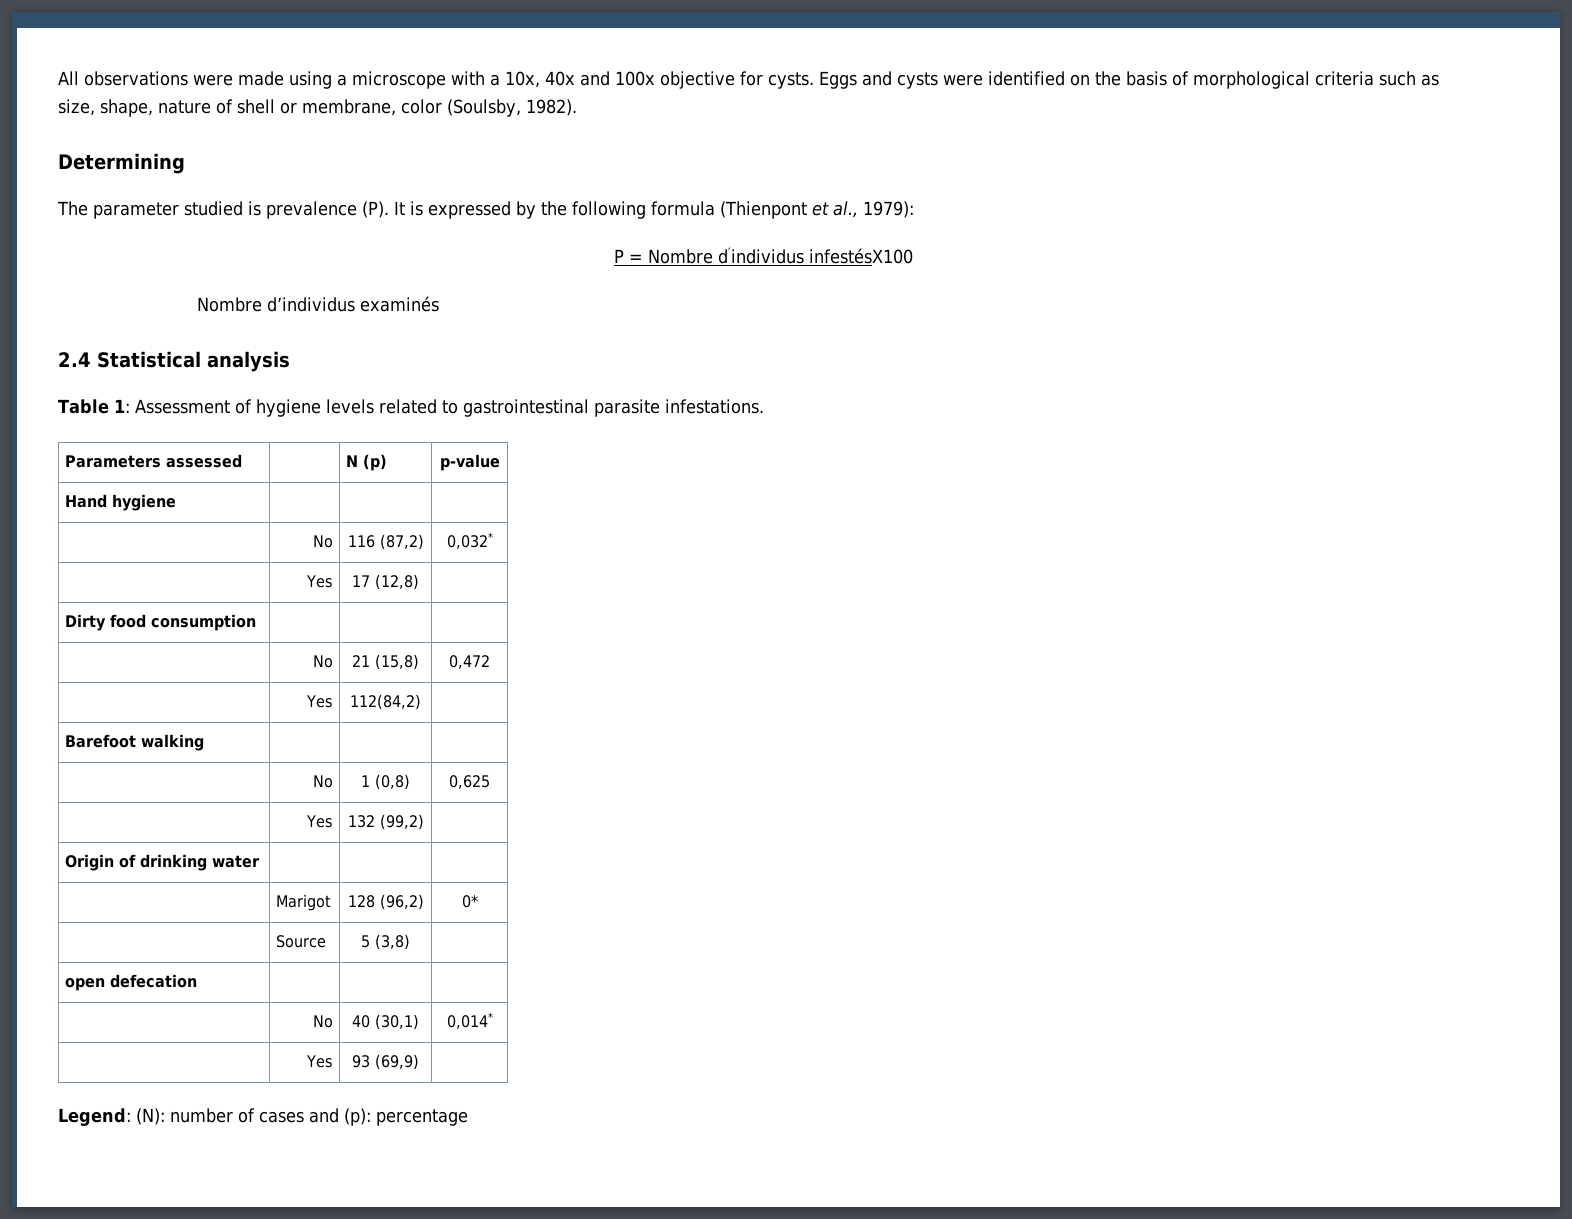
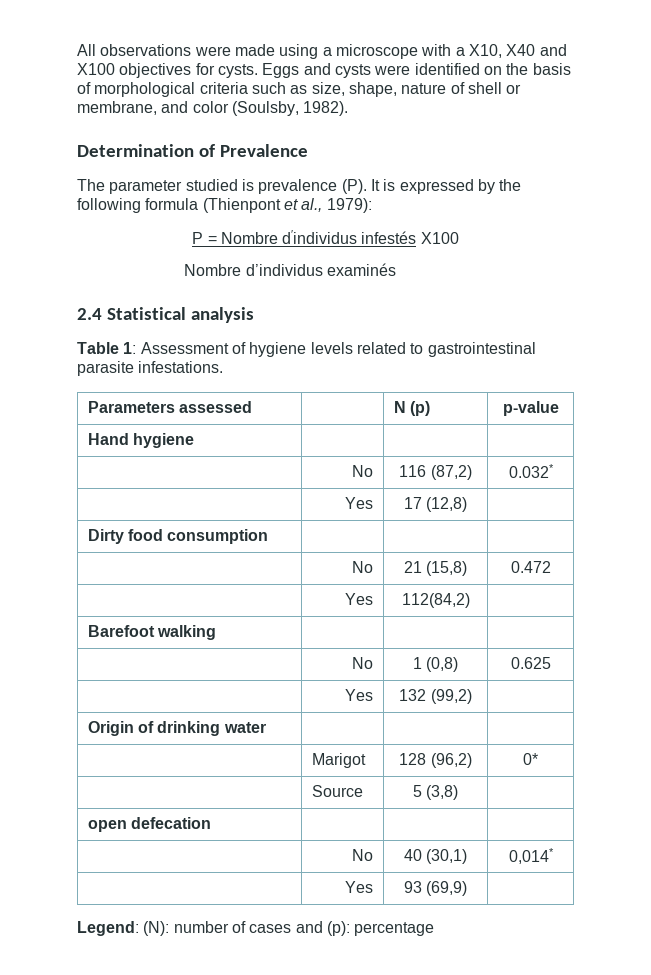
- All observations were made using a microscope with a 10x, 40x and 100x objective for cysts.
+ All observations were made using a microscope with a X10, X40 and X100 objectives for cysts.
- Eggs and cysts were identified on the basis of morphological criteria such as size, shape, nature of shell or membrane, color (Soulsby, 1982).
+ Eggs and cysts were identified on the basis of morphological criteria such as size, shape, nature of shell or membrane, and color (Soulsby, 1982).
- Determining
+ Determination of Prevalence
- P = Nombre d′individus infestésX100
+ P = Nombre d′individus infestés X100
- | No | 116 (87,2) | 0,032*
+ | No | 116 (87,2) | 0.032*
- | No | 21 (15,8) | 0,472
+ | No | 21 (15,8) | 0.472
- | No | 1 (0,8) | 0,625
+ | No | 1 (0,8) | 0.625

